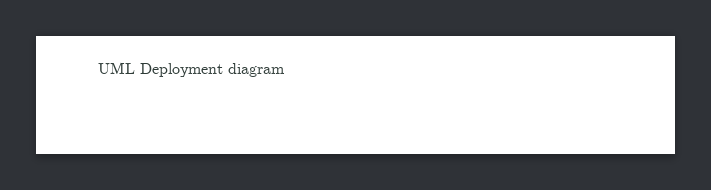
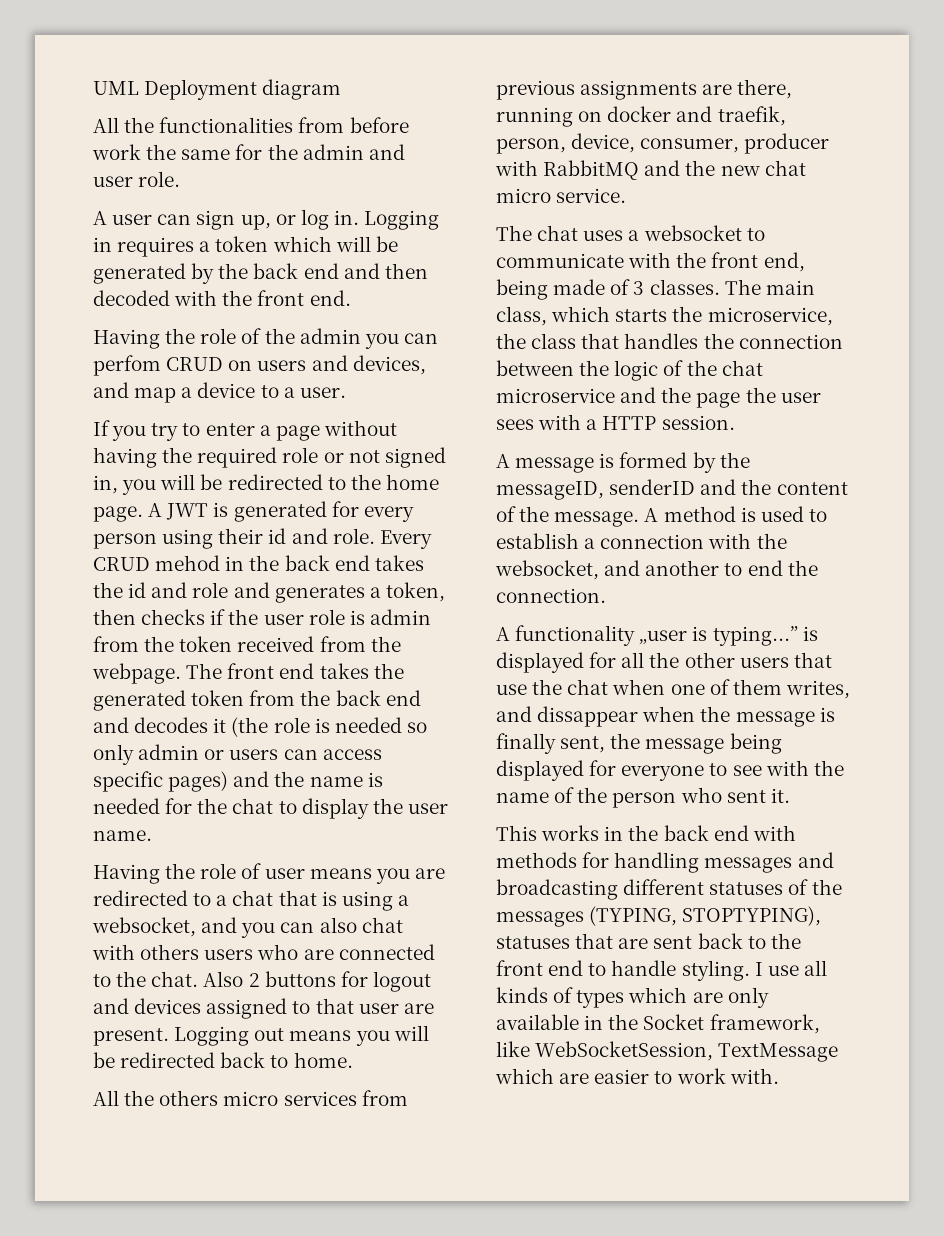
+ All the functionalities from before work the same for the admin and user role.
+ A user can sign up, or log in. Logging in requires a token which will be generated by the back end and then decoded with the front end.
+ Having the role of the admin you can perfom CRUD on users and devices, and map a device to a user.
+ If you try to enter a page without having the required role or not signed in, you will be redirected to the home page. A JWT is generated for every person using their id and role. Every CRUD mehod in the back end takes the id and role and generates a token, then checks if the user role is admin from the token received from the webpage. The front end takes the generated token from the back end and decodes it (the role is needed so only admin or users can access specific pages) and the name is needed for the chat to display the user name.
+ Having the role of user means you are redirected to a chat that is using a websocket, and you can also chat with others users who are connected to the chat. Also 2 buttons for logout and devices assigned to that user are present. Logging out means you will be redirected back to home.
+ All the others micro services from previous assignments are there, running on docker and traefik, person, device, consumer, producer with RabbitMQ and the new chat micro service.
+ The chat uses a websocket to communicate with the front end, being made of 3 classes. The main class, which starts the microservice, the class that handles the connection between the logic of the chat microservice and the page the user sees with a HTTP session.
+ A message is formed by the messageID, senderID and the content of the message. A method is used to establish a connection with the websocket, and another to end the connection.
+ A functionality „user is typing...” is displayed for all the other users that use the chat when one of them writes, and dissappear when the message is finally sent, the message being displayed for everyone to see with the name of the person who sent it.
+ This works in the back end with methods for handling messages and broadcasting different statuses of the messages (TYPING, STOPTYPING), statuses that are sent back to the front end to handle styling. I use all kinds of types which are only available in the Socket framework, like WebSocketSession, TextMessage which are easier to work with.

